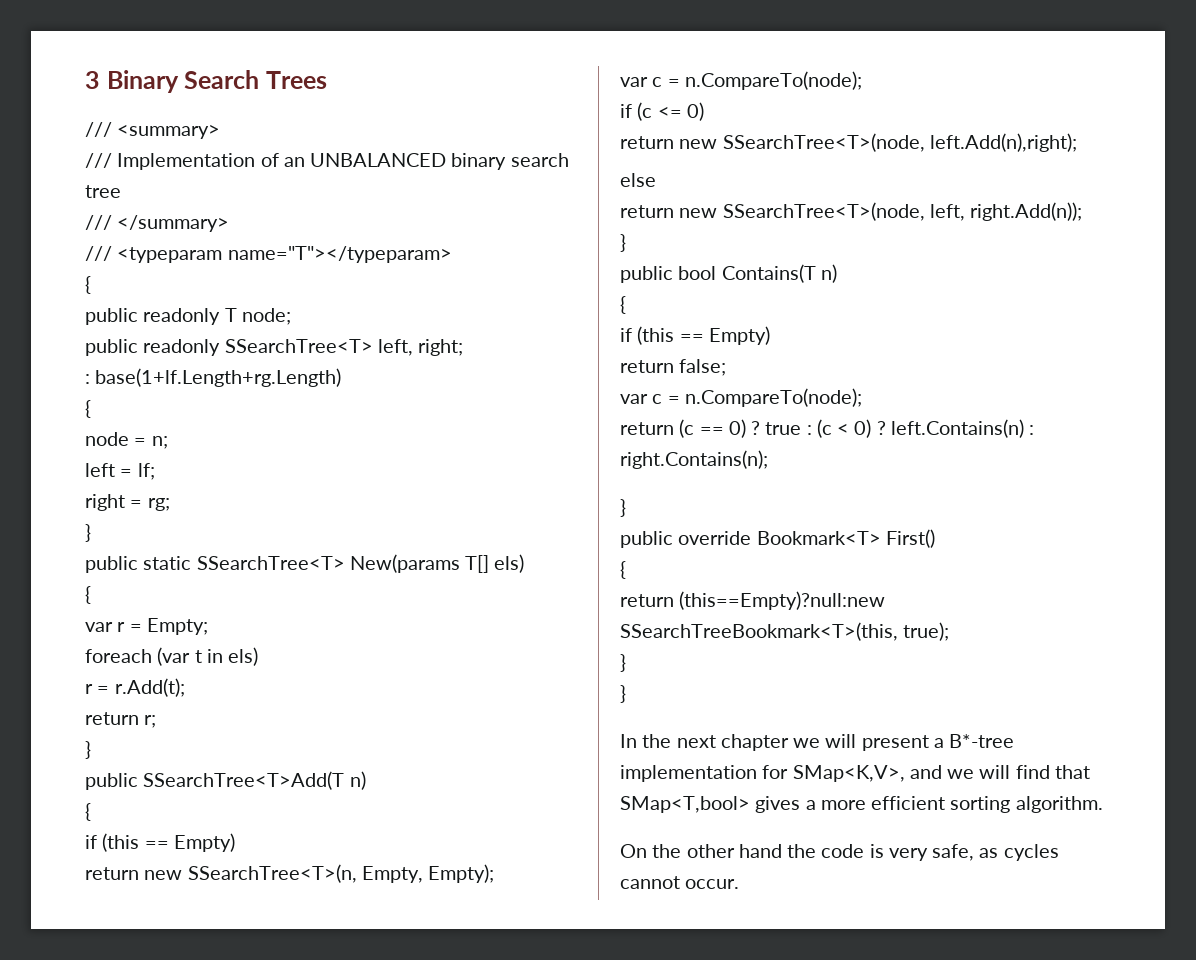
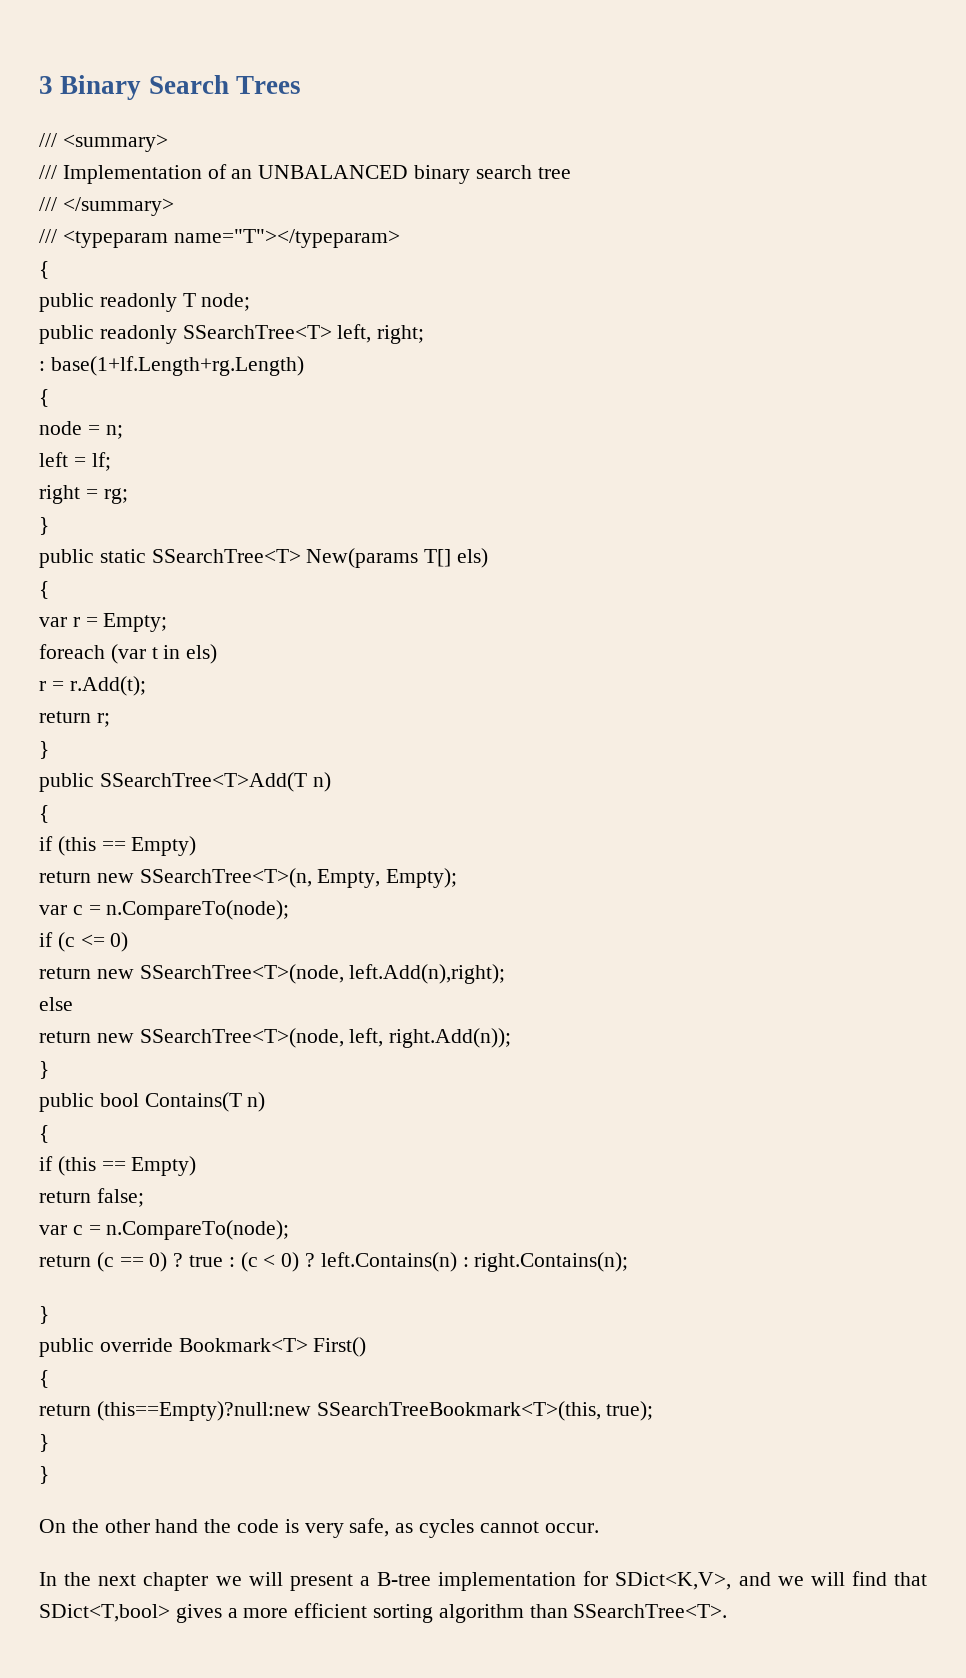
- In the next chapter we will present a B*-tree implementation for SMap<K,V>, and we will find that SMap<T,bool> gives a more efficient sorting algorithm.
+ In the next chapter we will present a B-tree implementation for SDict<K,V>, and we will find that SDict<T,bool> gives a more efficient sorting algorithm than SSearchTree<T>.

